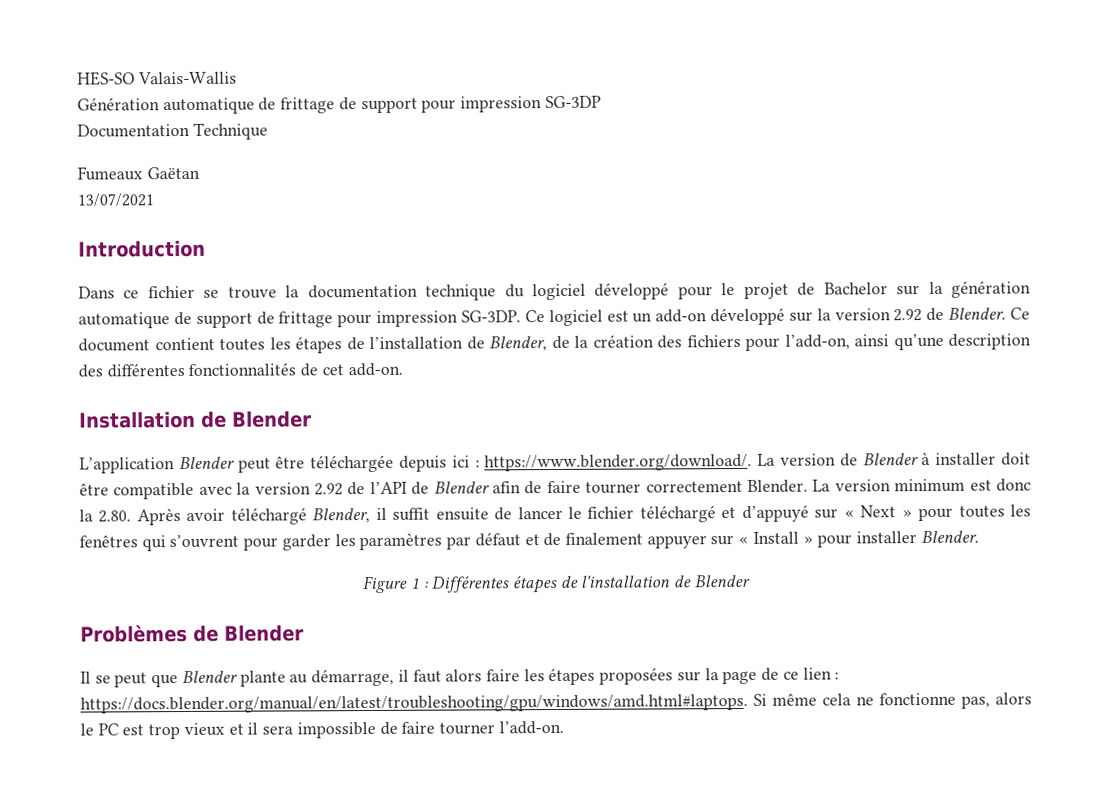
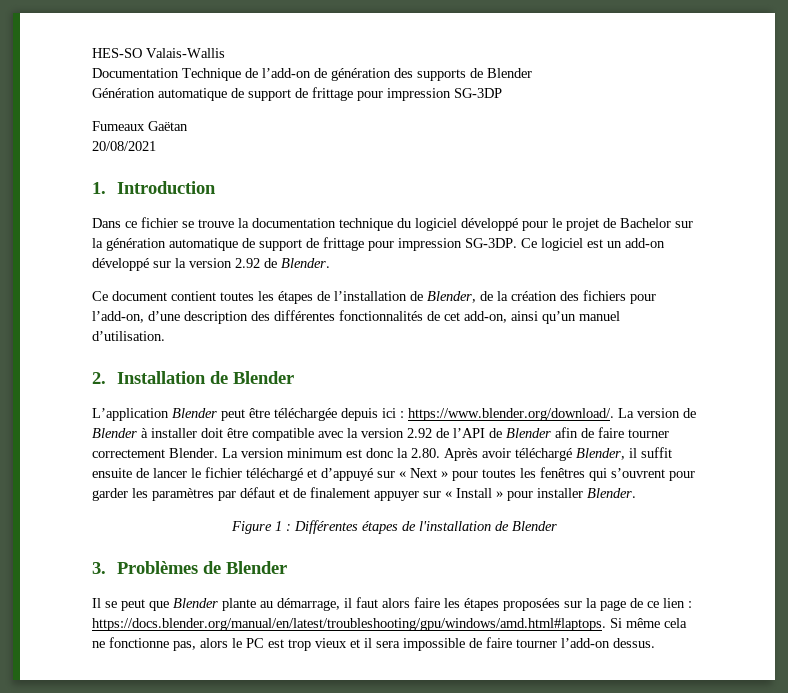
+ Documentation Technique de l’add-on de génération des supports de Blender
- Génération automatique de frittage de support pour impression SG-3DP
+ Génération automatique de support de frittage pour impression SG-3DP
- Documentation Technique
- 13/07/2021
- Introduction
+ 20/08/2021
+ 1. Introduction
- Ce logiciel est un add-on développé sur la version 2.92 de Blender. Ce document contient toutes les étapes de l’installation de Blender, de la création des fichiers pour l’add-on, ainsi qu’une description des différentes fonctionnalités de cet add-on.
- Installation de Blender
+ Ce logiciel est un add-on développé sur la version 2.92 de Blender.
+ Ce document contient toutes les étapes de l’installation de Blender, de la création des fichiers pour l’add-on, d’une description des différentes fonctionnalités de cet add-on, ainsi qu’un manuel d’utilisation.
+ 2. Installation de Blender
- Problèmes de Blender
+ 3. Problèmes de Blender
- Il se peut que Blender plante au démarrage, il faut alors faire les étapes proposées sur la page de ce lien : https://docs.blender.org/manual/en/latest/troubleshooting/gpu/windows/amd.html#laptops. Si même cela ne fonctionne pas, alors le PC est trop vieux et il sera impossible de faire tourner l’add-on.
+ Il se peut que Blender plante au démarrage, il faut alors faire les étapes proposées sur la page de ce lien : https://docs.blender.org/manual/en/latest/troubleshooting/gpu/windows/amd.html#laptops. Si même cela ne fonctionne pas, alors le PC est trop vieux et il sera impossible de faire tourner l’add-on dessus.

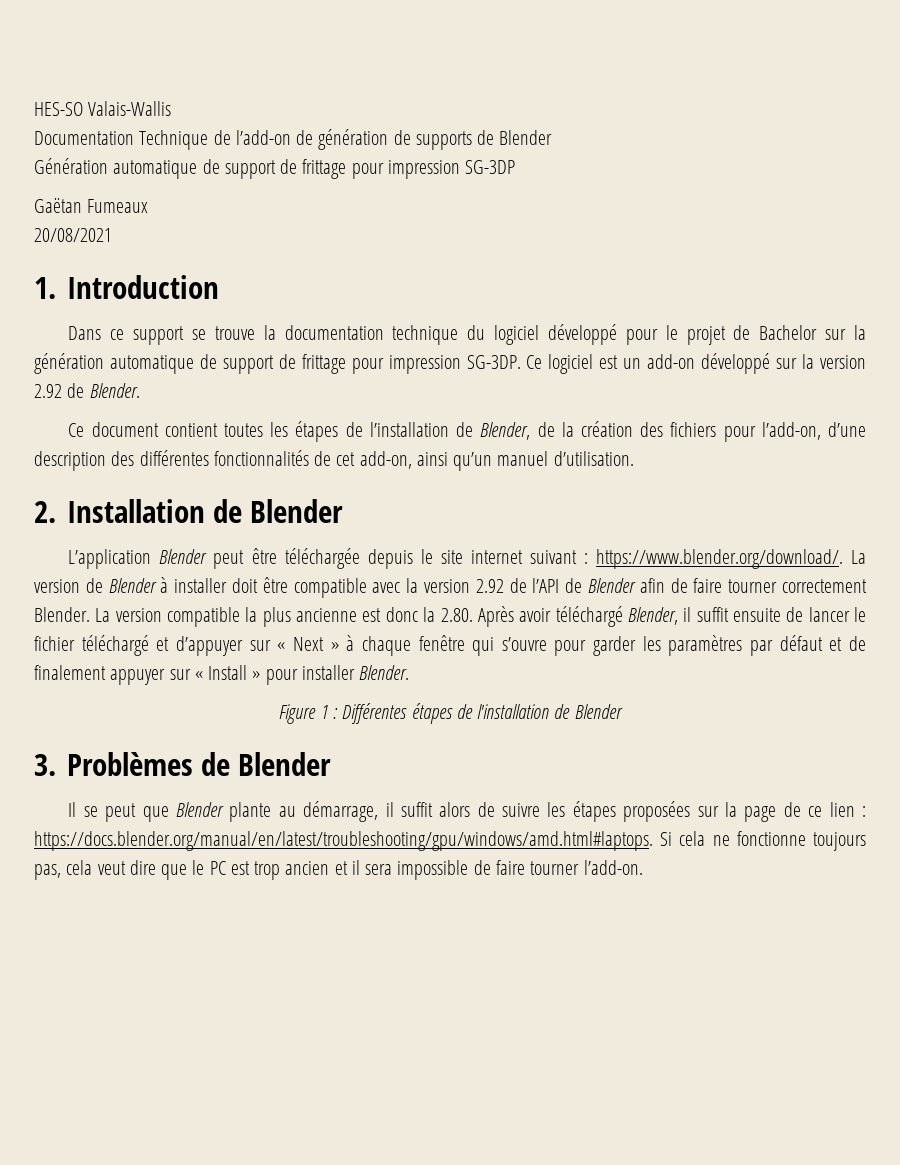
- Documentation Technique de l’add-on de génération des supports de Blender
+ Documentation Technique de l’add-on de génération de supports de Blender
- Fumeaux Gaëtan
+ Gaëtan Fumeaux
- Dans ce fichier se trouve la documentation technique du logiciel développé pour le projet de Bachelor sur la génération automatique de support de frittage pour impression SG-3DP.
+ Dans ce support se trouve la documentation technique du logiciel développé pour le projet de Bachelor sur la génération automatique de support de frittage pour impression SG-3DP.
- L’application Blender peut être téléchargée depuis ici : https://www.blender.org/download/. La version de Blender à installer doit être compatible avec la version 2.92 de l’API de Blender afin de faire tourner correctement Blender.
+ L’application Blender peut être téléchargée depuis le site internet suivant : https://www.blender.org/download/. La version de Blender à installer doit être compatible avec la version 2.92 de l’API de Blender afin de faire tourner correctement Blender.
- La version minimum est donc la 2.80. Après avoir téléchargé Blender, il suffit ensuite de lancer le fichier téléchargé et d’appuyé sur « Next » pour toutes les fenêtres qui s’ouvrent pour garder les paramètres par défaut et de finalement appuyer sur « Install » pour installer Blender.
+ La version compatible la plus ancienne est donc la 2.80. Après avoir téléchargé Blender, il suffit ensuite de lancer le fichier téléchargé et d’appuyer sur « Next » à chaque fenêtre qui s’ouvre pour garder les paramètres par défaut et de finalement appuyer sur « Install » pour installer Blender.
- Il se peut que Blender plante au démarrage, il faut alors faire les étapes proposées sur la page de ce lien : https://docs.blender.org/manual/en/latest/troubleshooting/gpu/windows/amd.html#laptops. Si même cela ne fonctionne pas, alors le PC est trop vieux et il sera impossible de faire tourner l’add-on dessus.
+ Il se peut que Blender plante au démarrage, il suffit alors de suivre les étapes proposées sur la page de ce lien : https://docs.blender.org/manual/en/latest/troubleshooting/gpu/windows/amd.html#laptops. Si cela ne fonctionne toujours pas, cela veut dire que le PC est trop ancien et il sera impossible de faire tourner l’add-on.

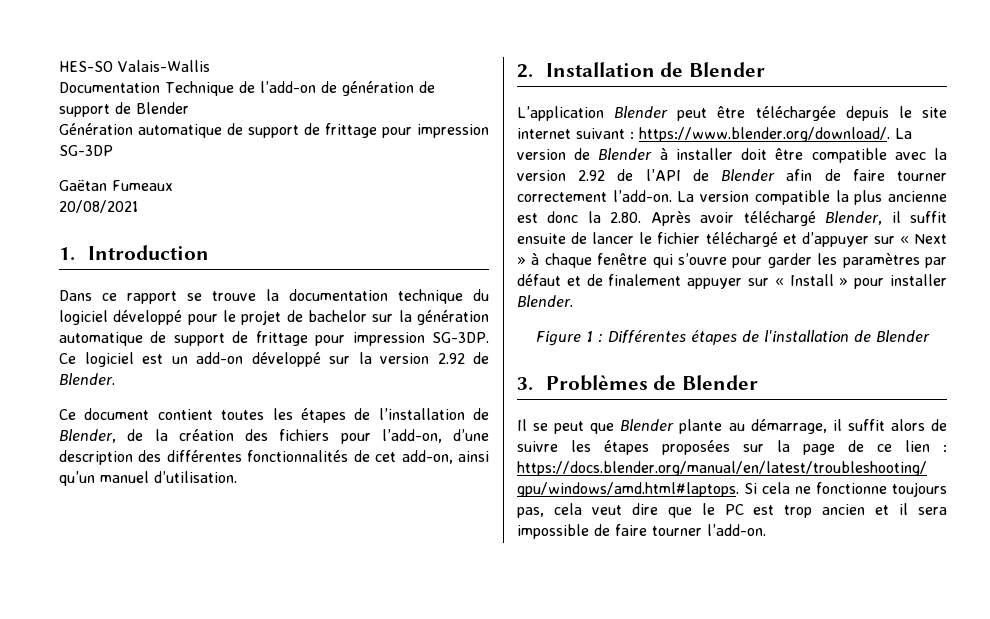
- Documentation Technique de l’add-on de génération de supports de Blender
+ Documentation Technique de l’add-on de génération de support de Blender
- Dans ce support se trouve la documentation technique du logiciel développé pour le projet de Bachelor sur la génération automatique de support de frittage pour impression SG-3DP.
+ Dans ce rapport se trouve la documentation technique du logiciel développé pour le projet de bachelor sur la génération automatique de support de frittage pour impression SG-3DP.
- L’application Blender peut être téléchargée depuis le site internet suivant : https://www.blender.org/download/. La version de Blender à installer doit être compatible avec la version 2.92 de l’API de Blender afin de faire tourner correctement Blender.
+ L’application Blender peut être téléchargée depuis le site internet suivant : https://www.blender.org/download/. La version de Blender à installer doit être compatible avec la version 2.92 de l’API de Blender afin de faire tourner correctement l’add-on.

